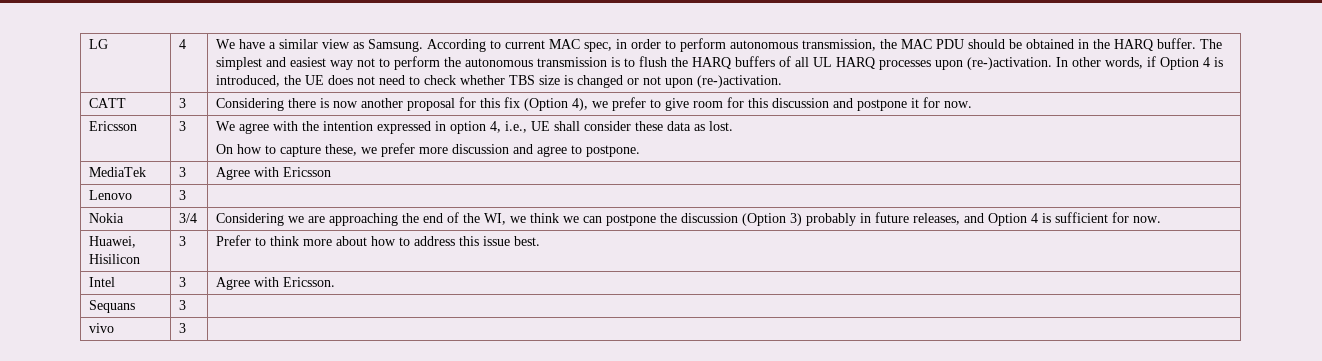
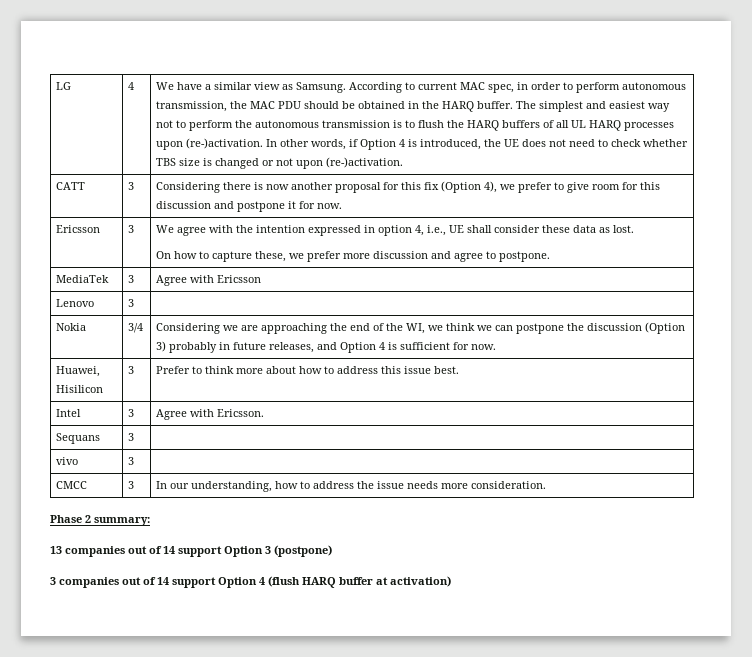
+ CMCC | 3 | In our understanding, how to address the issue needs more consideration.
+ Phase 2 summary:
+ 13 companies out of 14 support Option 3 (postpone)
+ 3 companies out of 14 support Option 4 (flush HARQ buffer at activation)

